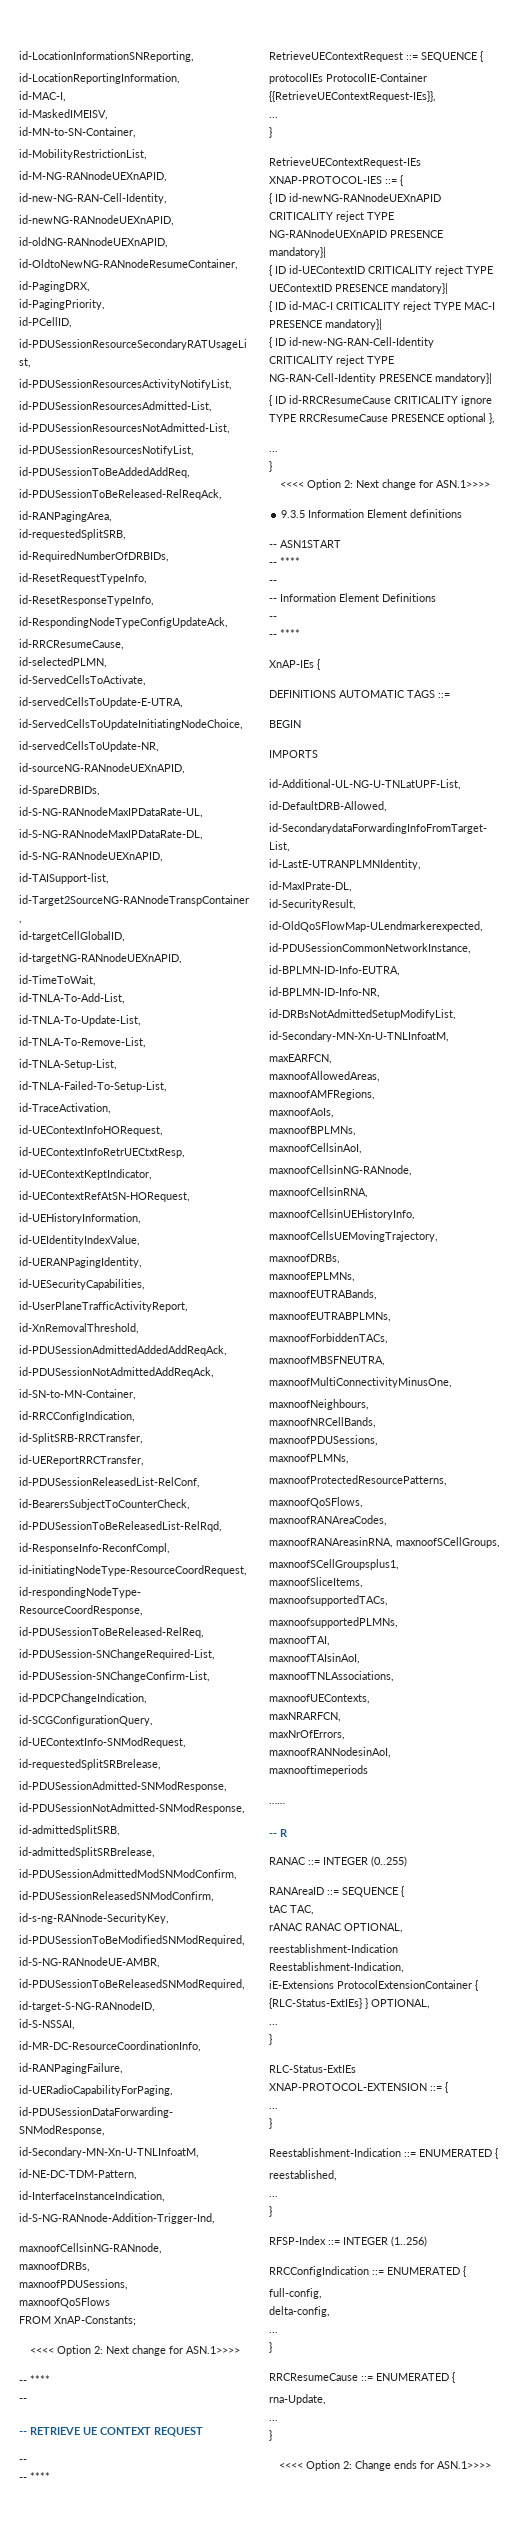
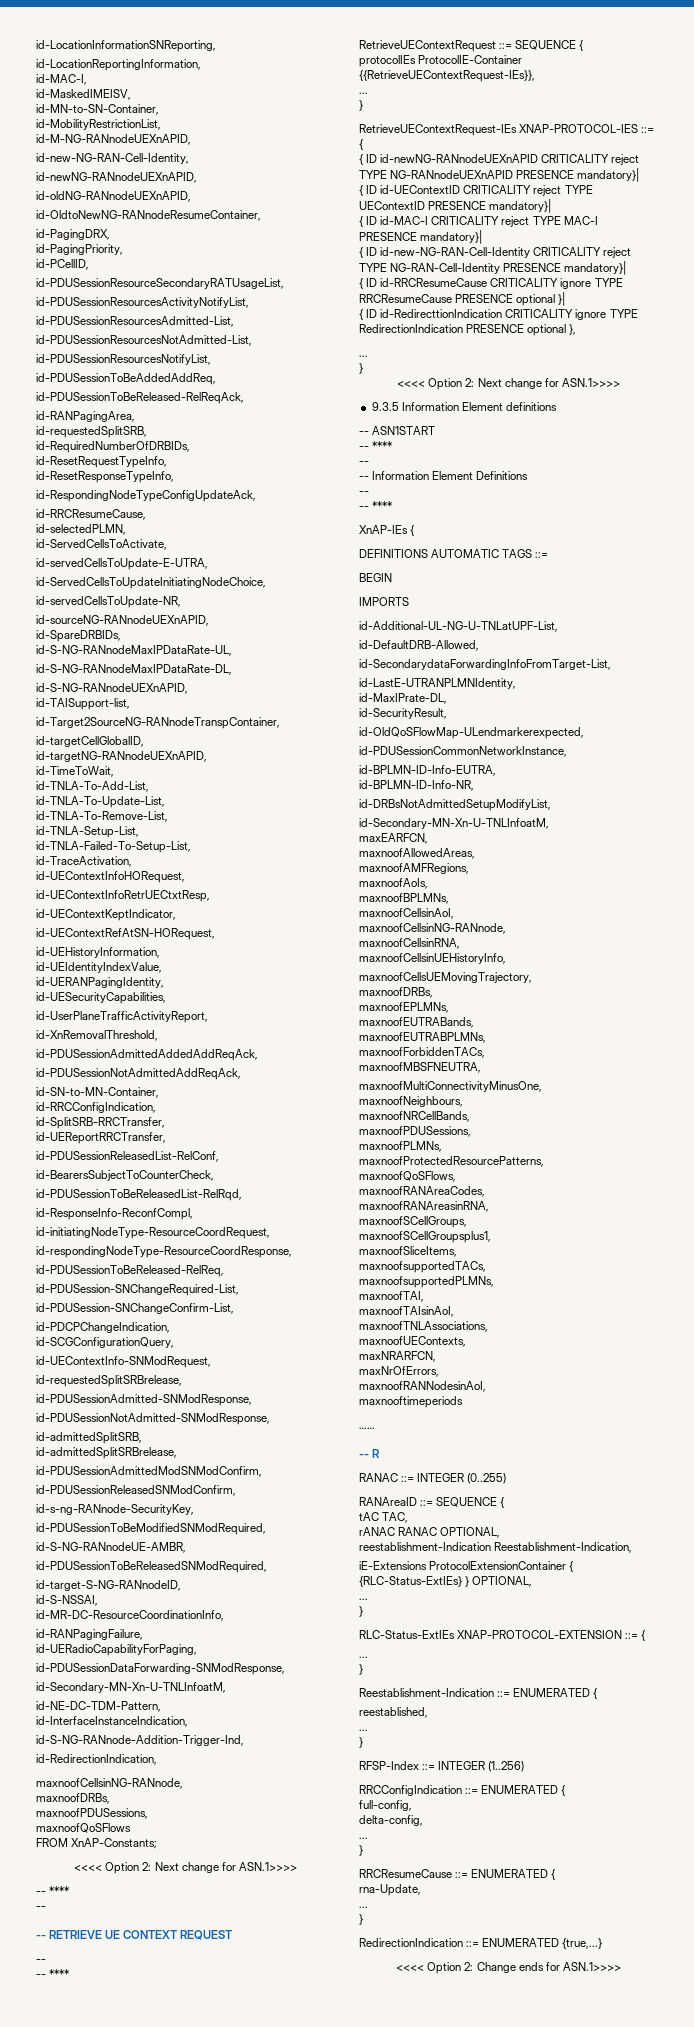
+ id-RedirectionIndication,
- { ID id-RRCResumeCause CRITICALITY ignore TYPE RRCResumeCause PRESENCE optional },
+ { ID id-RRCResumeCause CRITICALITY ignore TYPE RRCResumeCause PRESENCE optional }|
+ { ID id-RedirecttionIndication CRITICALITY ignore TYPE RedirectionIndication PRESENCE optional },
- maxnoofRANAreasinRNA, maxnoofSCellGroups,
+ maxnoofRANAreasinRNA,
+ maxnoofSCellGroups,
+ RedirectionIndication ::= ENUMERATED {true,...}

